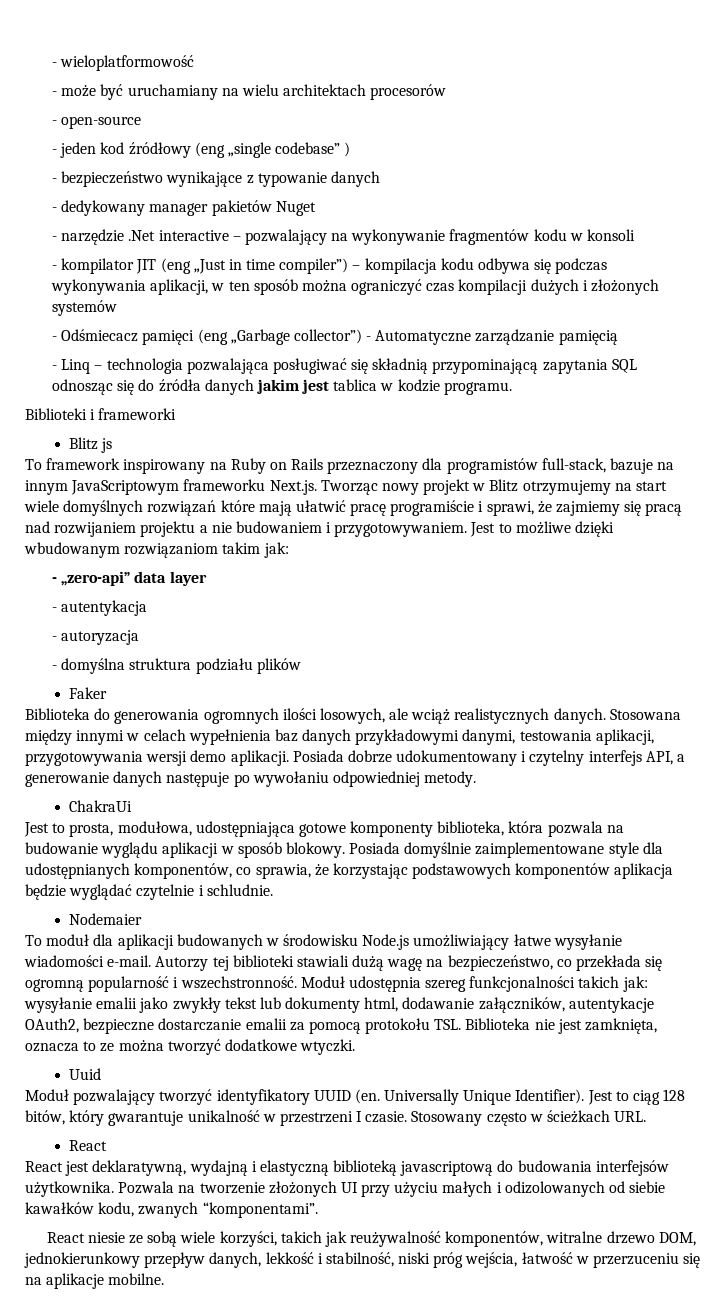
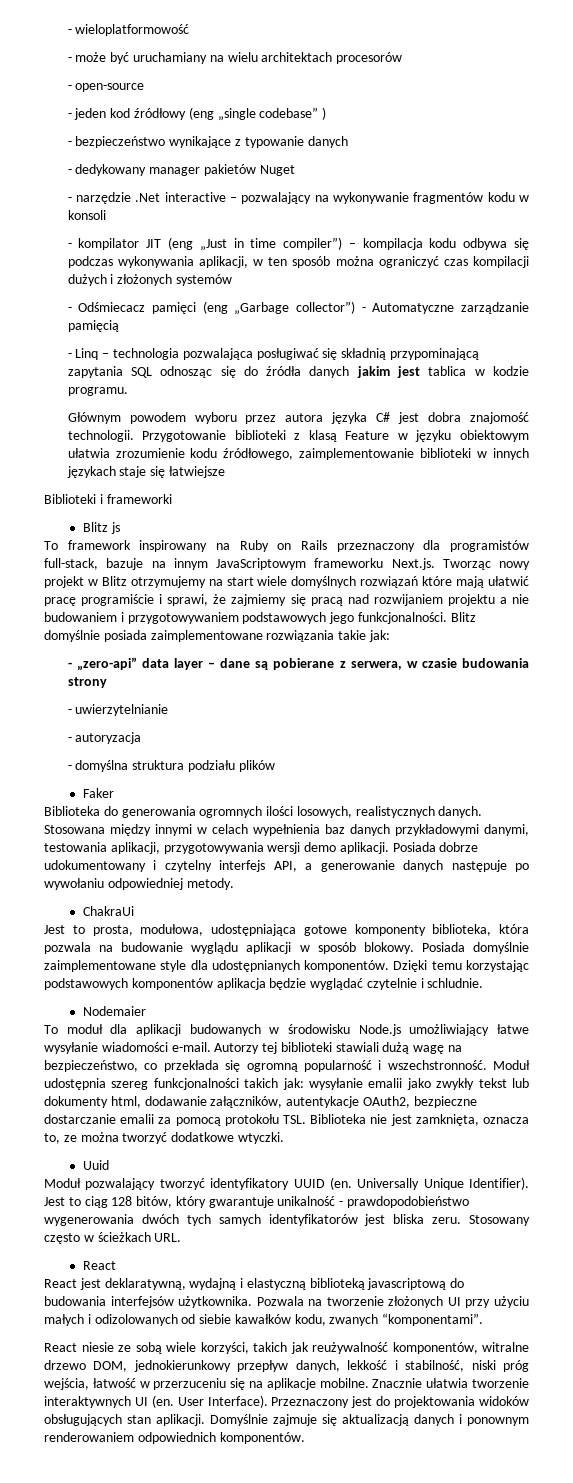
+ Głównym powodem wyboru przez autora języka C# jest dobra znajomość technologii. Przygotowanie biblioteki z klasą Feature w języku obiektowym ułatwia zrozumienie kodu źródłowego, zaimplementowanie biblioteki w innych językach staje się łatwiejsze
- To framework inspirowany na Ruby on Rails przeznaczony dla programistów full-stack, bazuje na innym JavaScriptowym frameworku Next.js. Tworząc nowy projekt w Blitz otrzymujemy na start wiele domyślnych rozwiązań które mają ułatwić pracę programiście i sprawi, że zajmiemy się pracą nad rozwijaniem projektu a nie budowaniem i przygotowywaniem. Jest to możliwe dzięki wbudowanym rozwiązaniom takim jak:
+ To framework inspirowany na Ruby on Rails przeznaczony dla programistów full-stack, bazuje na innym JavaScriptowym frameworku Next.js. Tworząc nowy projekt w Blitz otrzymujemy na start wiele domyślnych rozwiązań które mają ułatwić pracę programiście i sprawi, że zajmiemy się pracą nad rozwijaniem projektu a nie budowaniem i przygotowywaniem podstawowych jego funkcjonalności. Blitz domyślnie posiada zaimplementowane rozwiązania takie jak:
- - „zero-api” data layer
- - autentykacja
+ - „zero-api” data layer – dane są pobierane z serwera, w czasie budowania strony
+ - uwierzytelnianie
- Biblioteka do generowania ogromnych ilości losowych, ale wciąż realistycznych danych.
+ Biblioteka do generowania ogromnych ilości losowych, realistycznych danych.
- Posiada domyślnie zaimplementowane style dla udostępnianych komponentów, co sprawia, że korzystając podstawowych komponentów aplikacja będzie wyglądać czytelnie i schludnie.
+ Posiada domyślnie zaimplementowane style dla udostępnianych komponentów. Dzięki temu korzystając podstawowych komponentów aplikacja będzie wyglądać czytelnie i schludnie.
- Moduł udostępnia szereg funkcjonalności takich jak: wysyłanie emalii jako zwykły tekst lub dokumenty html, dodawanie załączników, autentykacje OAuth2, bezpieczne dostarczanie emalii za pomocą protokołu TSL. Biblioteka nie jest zamknięta, oznacza to ze można tworzyć dodatkowe wtyczki.
+ Moduł udostępnia szereg funkcjonalności takich jak: wysyłanie emalii jako zwykły tekst lub dokumenty html, dodawanie załączników, autentykacje OAuth2, bezpieczne dostarczanie emalii za pomocą protokołu TSL. Biblioteka nie jest zamknięta, oznacza to, ze można tworzyć dodatkowe wtyczki.
- Jest to ciąg 128 bitów, który gwarantuje unikalność w przestrzeni I czasie.
+ Jest to ciąg 128 bitów, który gwarantuje unikalność - prawdopodobieństwo wygenerowania dwóch tych samych identyfikatorów jest bliska zeru.
+ Znacznie ułatwia tworzenie interaktywnych UI (en. User Interface). Przeznaczony jest do projektowania widoków obsługujących stan aplikacji. Domyślnie zajmuje się aktualizacją danych i ponownym renderowaniem odpowiednich komponentów.

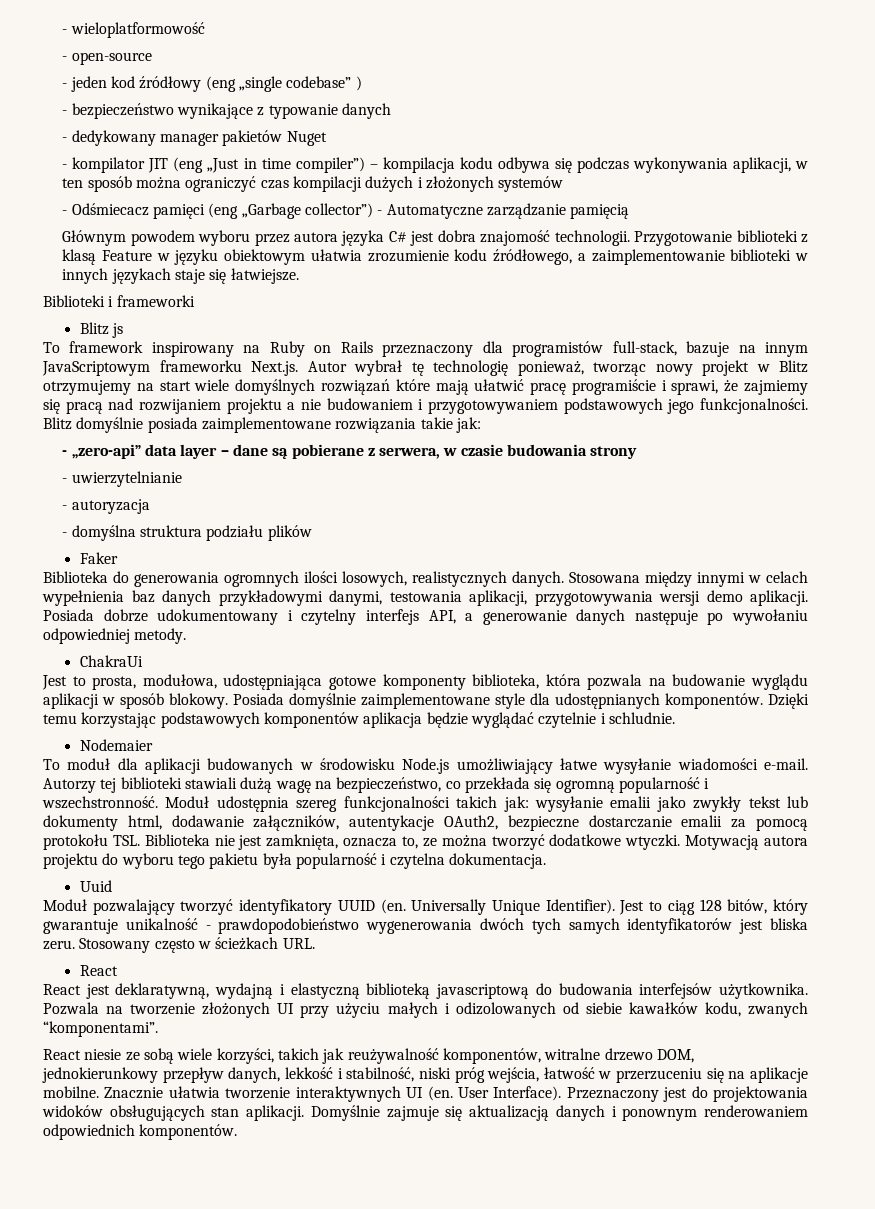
- - może być uruchamiany na wielu architektach procesorów
- - narzędzie .Net interactive – pozwalający na wykonywanie fragmentów kodu w konsoli
- - Linq – technologia pozwalająca posługiwać się składnią przypominającą zapytania SQL odnosząc się do źródła danych jakim jest tablica w kodzie programu.
- Przygotowanie biblioteki z klasą Feature w języku obiektowym ułatwia zrozumienie kodu źródłowego, zaimplementowanie biblioteki w innych językach staje się łatwiejsze
+ Przygotowanie biblioteki z klasą Feature w języku obiektowym ułatwia zrozumienie kodu źródłowego, a zaimplementowanie biblioteki w innych językach staje się łatwiejsze.
- To framework inspirowany na Ruby on Rails przeznaczony dla programistów full-stack, bazuje na innym JavaScriptowym frameworku Next.js. Tworząc nowy projekt w Blitz otrzymujemy na start wiele domyślnych rozwiązań które mają ułatwić pracę programiście i sprawi, że zajmiemy się pracą nad rozwijaniem projektu a nie budowaniem i przygotowywaniem podstawowych jego funkcjonalności.
+ To framework inspirowany na Ruby on Rails przeznaczony dla programistów full-stack, bazuje na innym JavaScriptowym frameworku Next.js. Autor wybrał tę technologię ponieważ, tworząc nowy projekt w Blitz otrzymujemy na start wiele domyślnych rozwiązań które mają ułatwić pracę programiście i sprawi, że zajmiemy się pracą nad rozwijaniem projektu a nie budowaniem i przygotowywaniem podstawowych jego funkcjonalności.
+ Motywacją autora projektu do wyboru tego pakietu była popularność i czytelna dokumentacja.

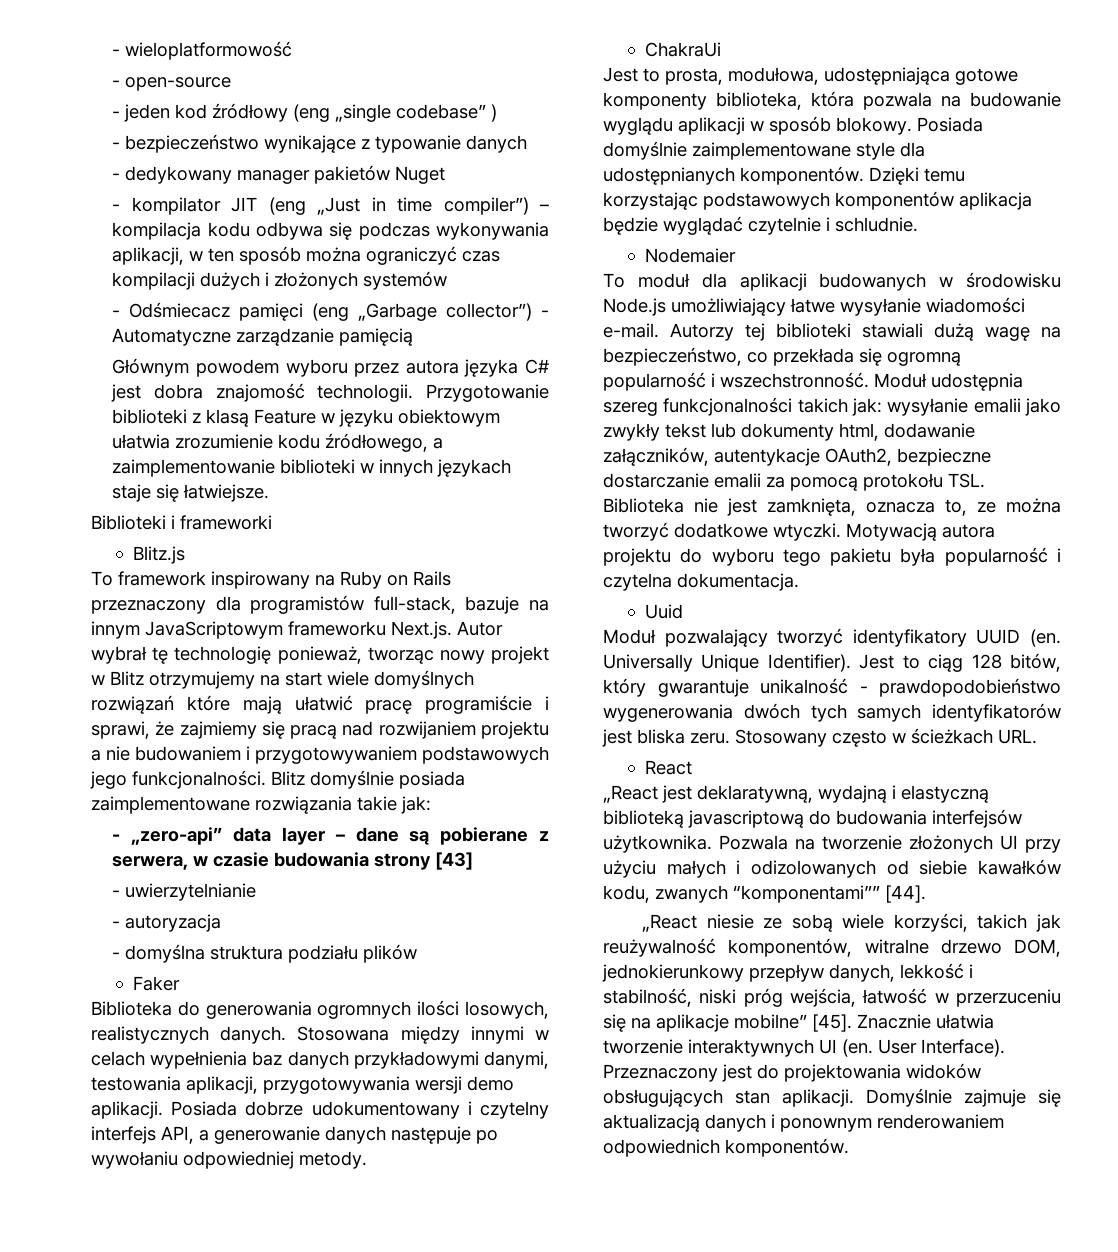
- Blitz js
+ Blitz.js
- - „zero-api” data layer – dane są pobierane z serwera, w czasie budowania strony
+ - „zero-api” data layer – dane są pobierane z serwera, w czasie budowania strony [43]
- React jest deklaratywną, wydajną i elastyczną biblioteką javascriptową do budowania interfejsów użytkownika.
+ „React jest deklaratywną, wydajną i elastyczną biblioteką javascriptową do budowania interfejsów użytkownika.
- Pozwala na tworzenie złożonych UI przy użyciu małych i odizolowanych od siebie kawałków kodu, zwanych “komponentami”.
- React niesie ze sobą wiele korzyści, takich jak reużywalność komponentów, witralne drzewo DOM, jednokierunkowy przepływ danych, lekkość i stabilność, niski próg wejścia, łatwość w przerzuceniu się na aplikacje mobilne.
+ Pozwala na tworzenie złożonych UI przy użyciu małych i odizolowanych od siebie kawałków kodu, zwanych “komponentami”” [44].
+ „React niesie ze sobą wiele korzyści, takich jak reużywalność komponentów, witralne drzewo DOM, jednokierunkowy przepływ danych, lekkość i stabilność, niski próg wejścia, łatwość w przerzuceniu się na aplikacje mobilne” [45].

